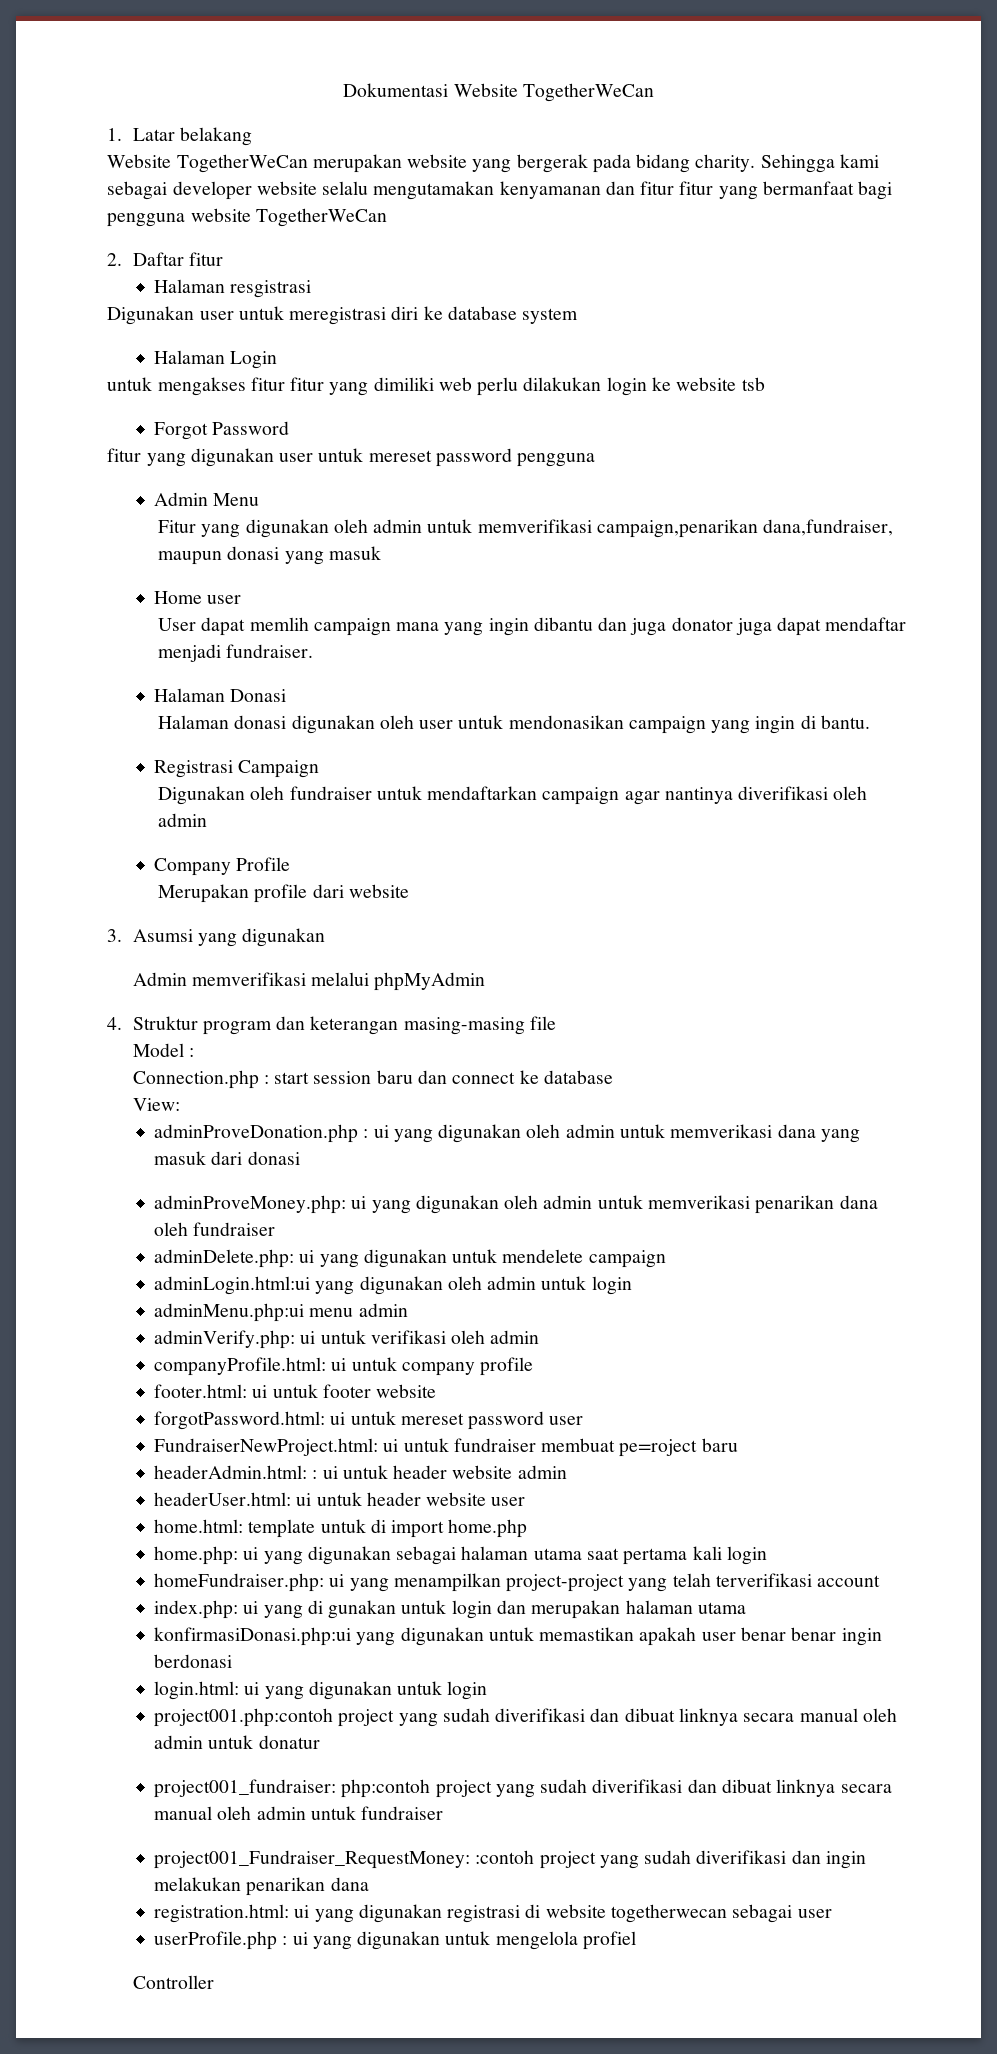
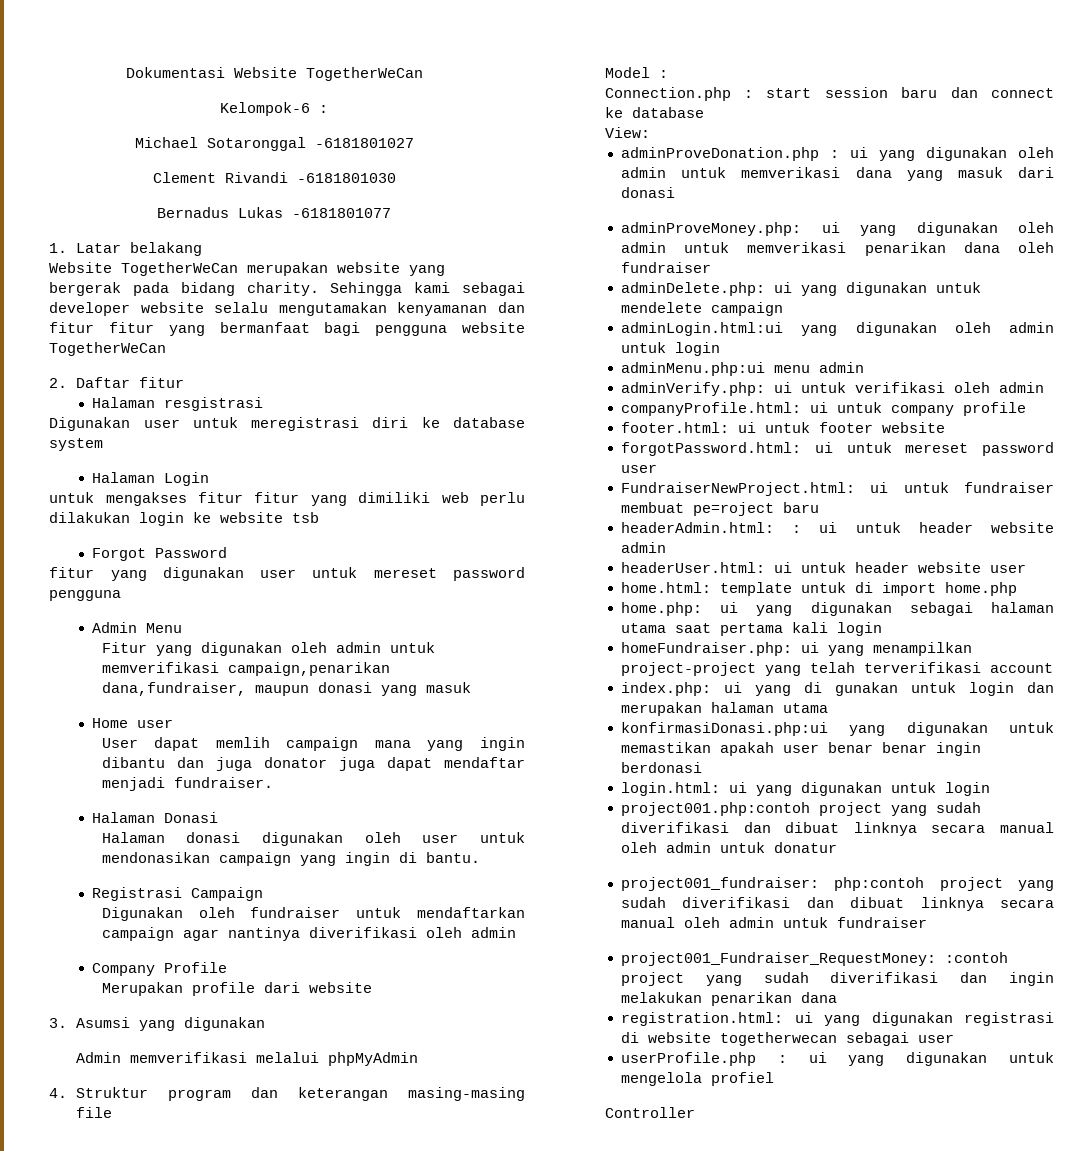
+ Kelompok-6 :
+ Michael Sotaronggal -6181801027
+ Clement Rivandi -6181801030
+ Bernadus Lukas -6181801077

